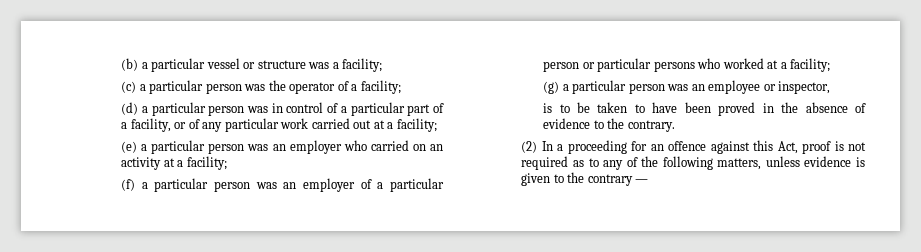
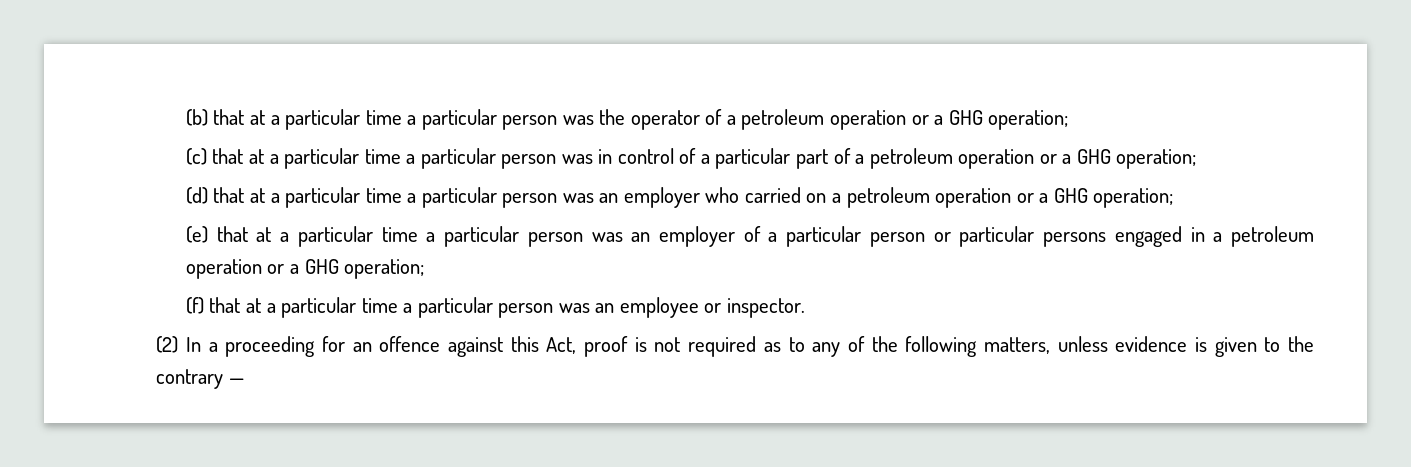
- (b) a particular vessel or structure was a facility;
- (c) a particular person was the operator of a facility;
- (d) a particular person was in control of a particular part of a facility, or of any particular work carried out at a facility;
- (e) a particular person was an employer who carried on an activity at a facility;
- (f) a particular person was an employer of a particular person or particular persons who worked at a facility;
- (g) a particular person was an employee or inspector,
- is to be taken to have been proved in the absence of evidence to the contrary.
+ (b) that at a particular time a particular person was the operator of a petroleum operation or a GHG operation;
+ (c) that at a particular time a particular person was in control of a particular part of a petroleum operation or a GHG operation;
+ (d) that at a particular time a particular person was an employer who carried on a petroleum operation or a GHG operation;
+ (e) that at a particular time a particular person was an employer of a particular person or particular persons engaged in a petroleum operation or a GHG operation;
+ (f) that at a particular time a particular person was an employee or inspector.

